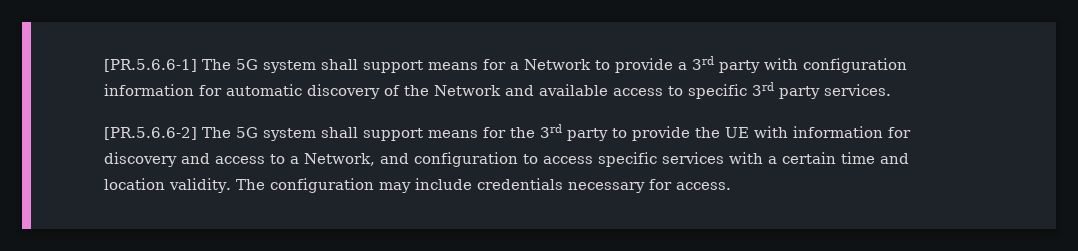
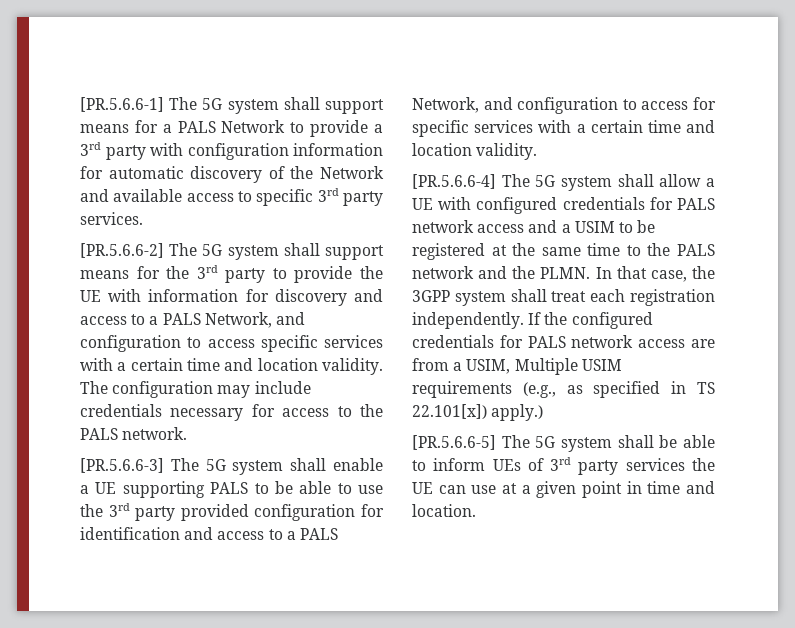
- [PR.5.6.6-1] The 5G system shall support means for a Network to provide a 3rd party with configuration information for automatic discovery of the Network and available access to specific 3rd party services.
+ [PR.5.6.6-1] The 5G system shall support means for a PALS Network to provide a 3rd party with configuration information for automatic discovery of the Network and available access to specific 3rd party services.
- [PR.5.6.6-2] The 5G system shall support means for the 3rd party to provide the UE with information for discovery and access to a Network, and configuration to access specific services with a certain time and location validity.
+ [PR.5.6.6-2] The 5G system shall support means for the 3rd party to provide the UE with information for discovery and access to a PALS Network, and configuration to access specific services with a certain time and location validity.
- The configuration may include credentials necessary for access.
+ The configuration may include credentials necessary for access to the PALS network.
+ [PR.5.6.6-3] The 5G system shall enable a UE supporting PALS to be able to use the 3rd party provided configuration for identification and access to a PALS Network, and configuration to access for specific services with a certain time and location validity.
+ [PR.5.6.6-4] The 5G system shall allow a UE with configured credentials for PALS network access and a USIM to be registered at the same time to the PALS network and the PLMN. In that case, the 3GPP system shall treat each registration independently. If the configured credentials for PALS network access are from a USIM, Multiple USIM requirements (e.g., as specified in TS 22.101[x]) apply.)
+ [PR.5.6.6-5] The 5G system shall be able to inform UEs of 3rd party services the UE can use at a given point in time and location.

